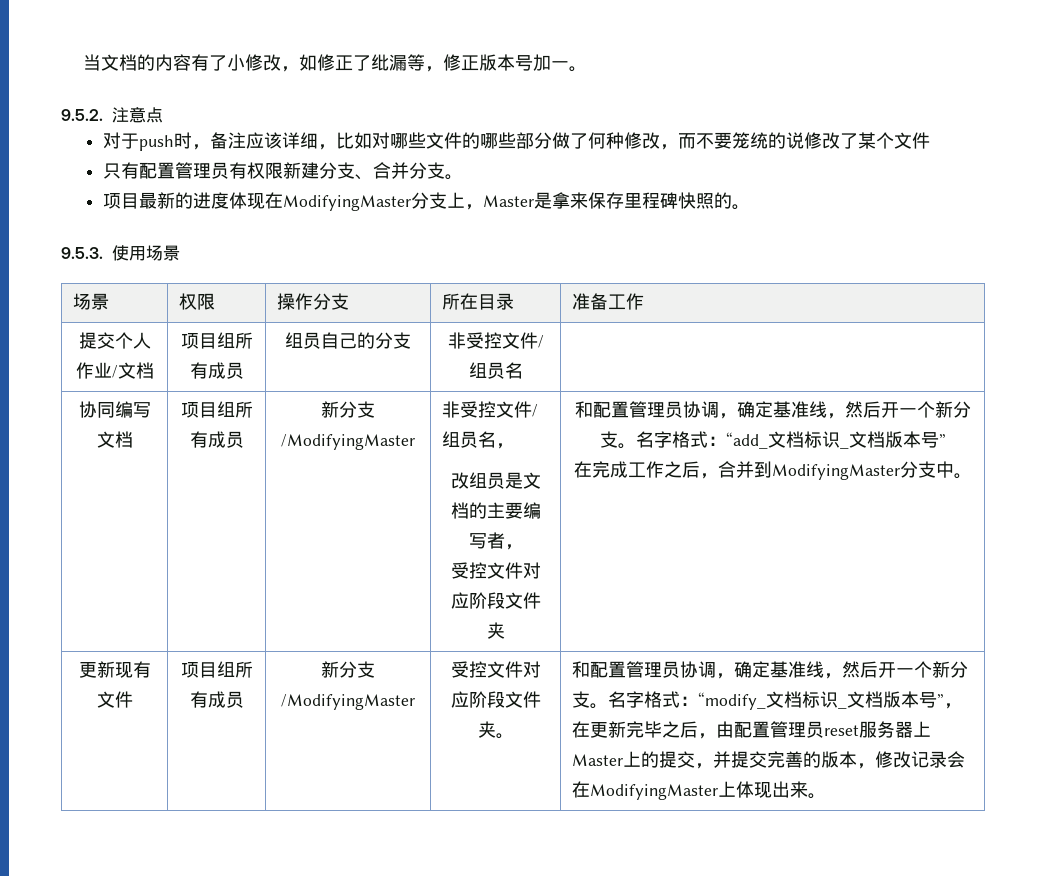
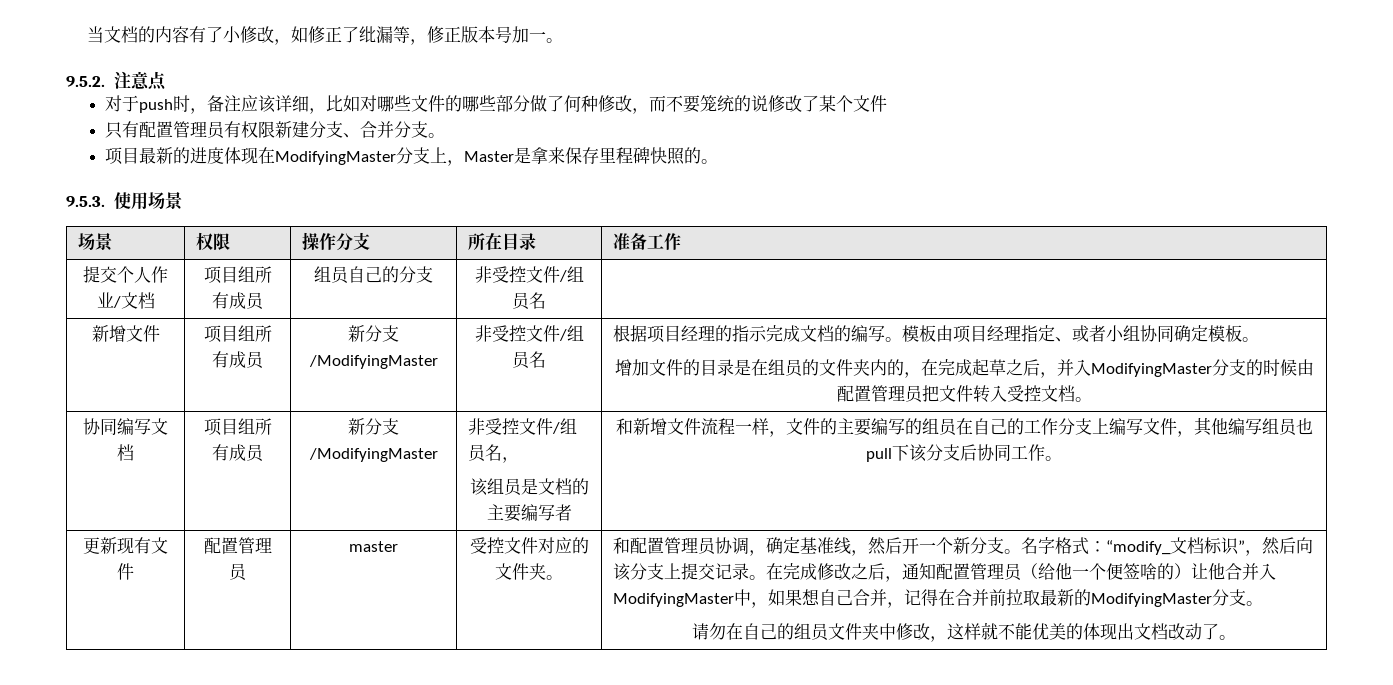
+ 新增文件 | 项目组所有成员 | 新分支/ModifyingMaster | 非受控文件/组员名 | 根据项目经理的指示完成文档的编写。模板由项目经理指定、或者小组协同确定模板。
+ 增加文件的目录是在组员的文件夹内的，在完成起草之后，并入ModifyingMaster分支的时候由配置管理员把文件转入受控文档。
- 改组员是文档的主要编写者，
- 受控文件对应阶段文件夹 | 和配置管理员协调，确定基准线，然后开一个新分支。名字格式：“add_文档标识_文档版本号”
- 在完成工作之后，合并到ModifyingMaster分支中。
- 更新现有文件 | 项目组所有成员 | 新分支/ModifyingMaster | 受控文件对应阶段文件夹。
+ 该组员是文档的主要编写者 | 和新增文件流程一样，文件的主要编写的组员在自己的工作分支上编写文件，其他编写组员也pull下该分支后协同工作。
+ 更新现有文件 | 配置管理员 | master | 受控文件对应的文件夹。
- 名字格式：“modify_文档标识_文档版本号”，在更新完毕之后，由配置管理员reset服务器上Master上的提交，并提交完善的版本，修改记录会在ModifyingMaster上体现出来。
+ 名字格式：“modify_文档标识”，然后向该分支上提交记录。在完成修改之后，通知配置管理员（给他一个便签啥的）让他合并入ModifyingMaster中，如果想自己合并，记得在合并前拉取最新的ModifyingMaster分支。
+ 请勿在自己的组员文件夹中修改，这样就不能优美的体现出文档改动了。

